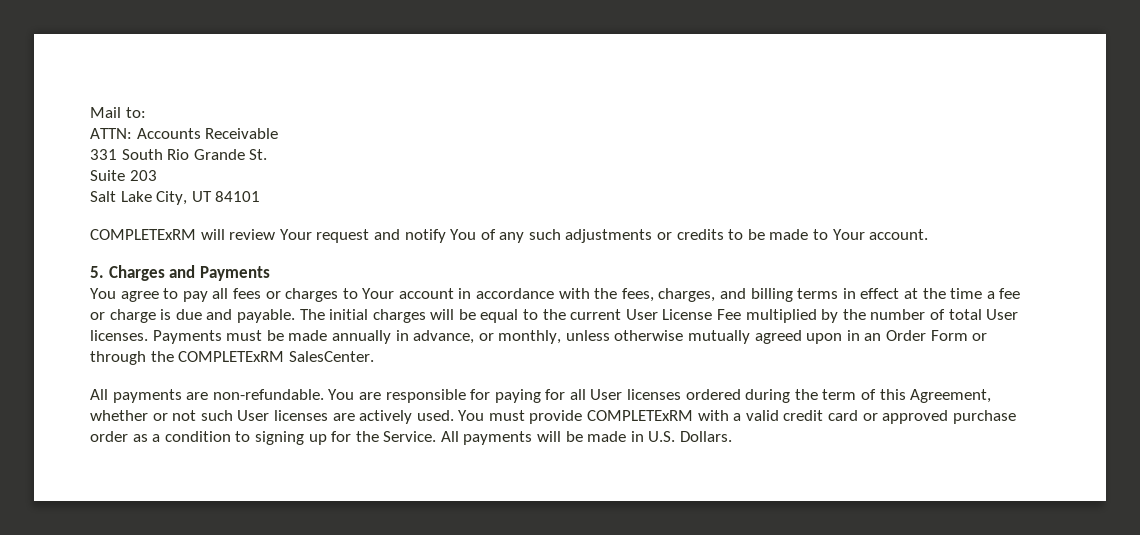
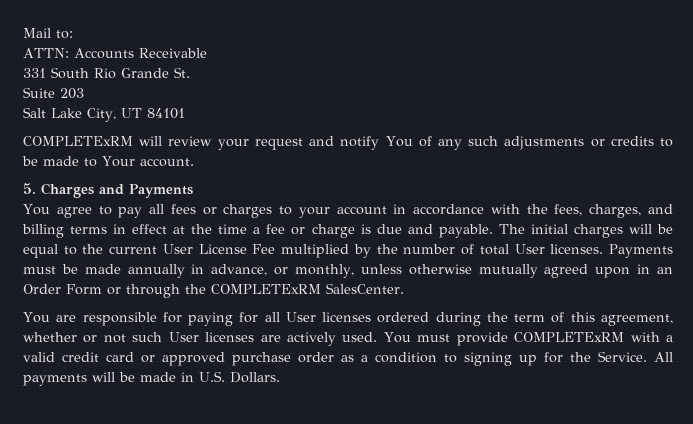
- COMPLETExRM will review Your request and notify You of any such adjustments or credits to be made to Your account.
+ COMPLETExRM will review your request and notify You of any such adjustments or credits to be made to Your account.
- You agree to pay all fees or charges to Your account in accordance with the fees, charges, and billing terms in effect at the time a fee or charge is due and payable.
+ You agree to pay all fees or charges to your account in accordance with the fees, charges, and billing terms in effect at the time a fee or charge is due and payable.
- All payments are non-refundable. You are responsible for paying for all User licenses ordered during the term of this Agreement, whether or not such User licenses are actively used.
+ You are responsible for paying for all User licenses ordered during the term of this agreement, whether or not such User licenses are actively used.

